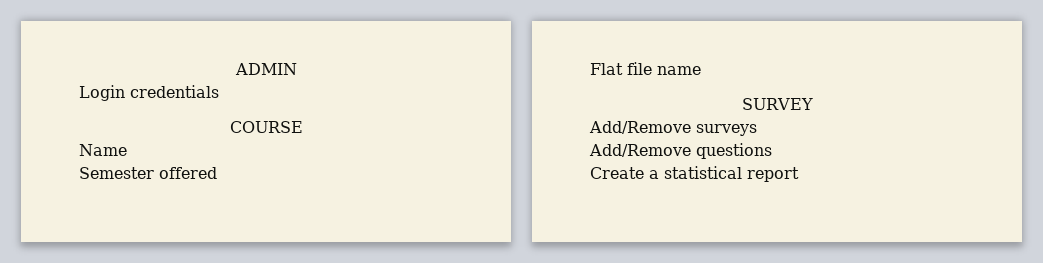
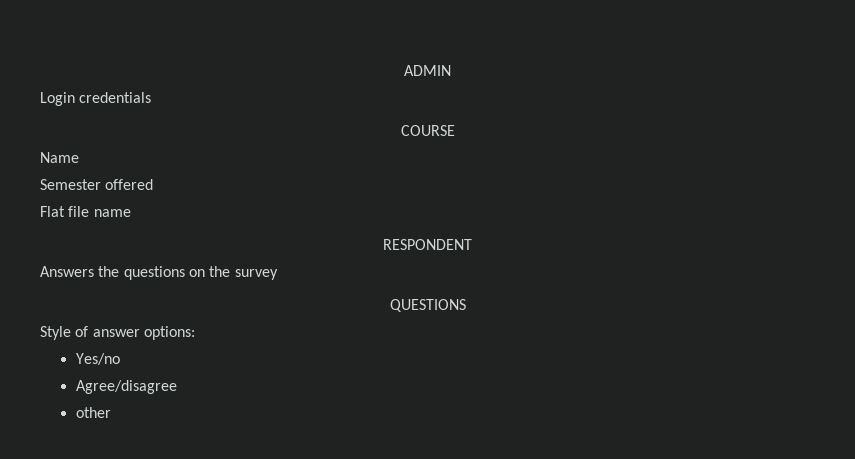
- SURVEY
- Add/Remove surveys
- Add/Remove questions
- Create a statistical report
+ RESPONDENT
+ Answers the questions on the survey
+ QUESTIONS
+ Style of answer options:
+ Yes/no
+ Agree/disagree
+ other

